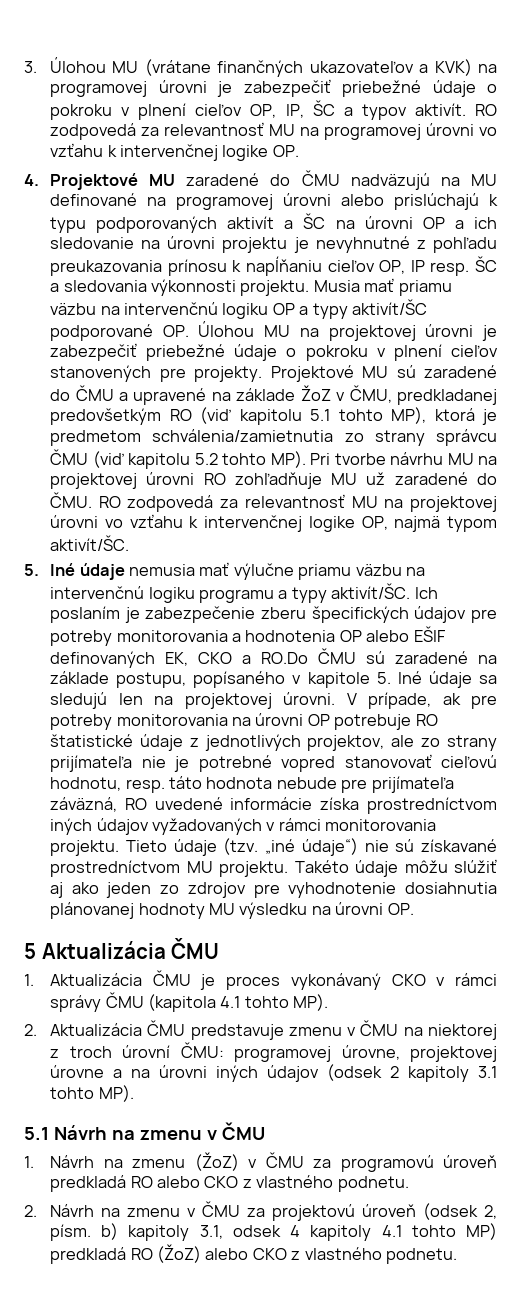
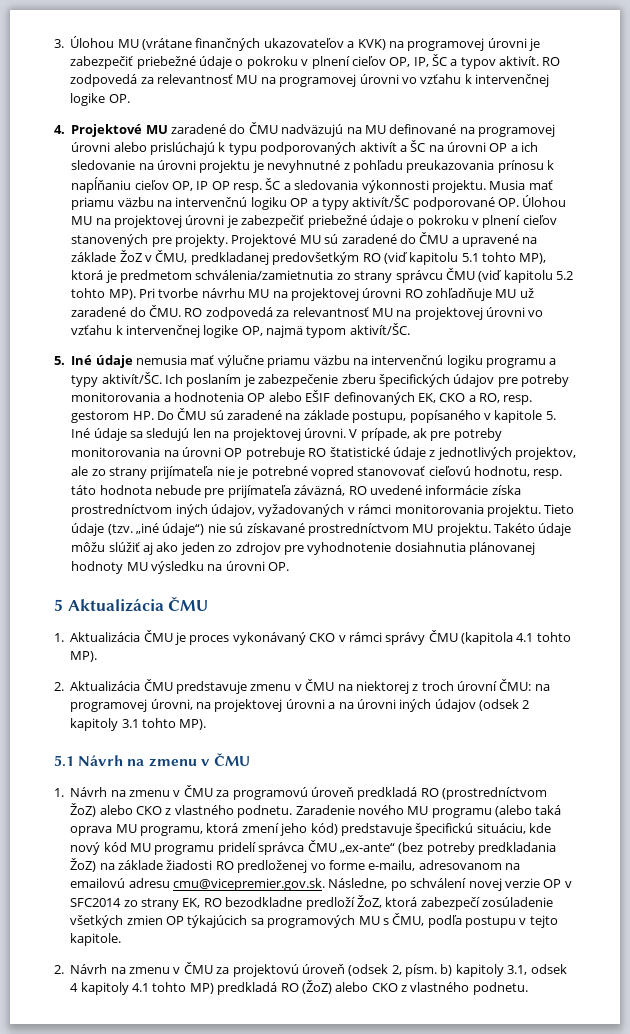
- 4. Projektové MU zaradené do ČMU nadväzujú na MU definované na programovej úrovni alebo prislúchajú k typu podporovaných aktivít a ŠC na úrovni OP a ich sledovanie na úrovni projektu je nevyhnutné z pohľadu preukazovania prínosu k napĺňaniu cieľov OP, IP resp. ŠC a sledovania výkonnosti projektu.
+ 4. Projektové MU zaradené do ČMU nadväzujú na MU definované na programovej úrovni alebo prislúchajú k typu podporovaných aktivít a ŠC na úrovni OP a ich sledovanie na úrovni projektu je nevyhnutné z pohľadu preukazovania prínosu k napĺňaniu cieľov OP, IP OP resp. ŠC a sledovania výkonnosti projektu.
- Ich poslaním je zabezpečenie zberu špecifických údajov pre potreby monitorovania a hodnotenia OP alebo EŠIF definovaných EK, CKO a RO.Do ČMU sú zaradené na základe postupu, popísaného v kapitole 5. Iné údaje sa sledujú len na projektovej úrovni.
+ Ich poslaním je zabezpečenie zberu špecifických údajov pre potreby monitorovania a hodnotenia OP alebo EŠIF definovaných EK, CKO a RO, resp. gestorom HP. Do ČMU sú zaradené na základe postupu, popísaného v kapitole 5. Iné údaje sa sledujú len na projektovej úrovni.
- V prípade, ak pre potreby monitorovania na úrovni OP potrebuje RO štatistické údaje z jednotlivých projektov, ale zo strany prijímateľa nie je potrebné vopred stanovovať cieľovú hodnotu, resp. táto hodnota nebude pre prijímateľa záväzná, RO uvedené informácie získa prostredníctvom iných údajov vyžadovaných v rámci monitorovania projektu.
+ V prípade, ak pre potreby monitorovania na úrovni OP potrebuje RO štatistické údaje z jednotlivých projektov, ale zo strany prijímateľa nie je potrebné vopred stanovovať cieľovú hodnotu, resp. táto hodnota nebude pre prijímateľa záväzná, RO uvedené informácie získa prostredníctvom iných údajov, vyžadovaných v rámci monitorovania projektu.
- 2. Aktualizácia ČMU predstavuje zmenu v ČMU na niektorej z troch úrovní ČMU: programovej úrovne, projektovej úrovne a na úrovni iných údajov (odsek 2 kapitoly 3.1 tohto MP).
+ 2. Aktualizácia ČMU predstavuje zmenu v ČMU na niektorej z troch úrovní ČMU: na programovej úrovni, na projektovej úrovni a na úrovni iných údajov (odsek 2 kapitoly 3.1 tohto MP).
- 1. Návrh na zmenu (ŽoZ) v ČMU za programovú úroveň predkladá RO alebo CKO z vlastného podnetu.
+ 1. Návrh na zmenu v ČMU za programovú úroveň predkladá RO (prostredníctvom ŽoZ) alebo CKO z vlastného podnetu. Zaradenie nového MU programu (alebo taká oprava MU programu, ktorá zmení jeho kód) predstavuje špecifickú situáciu, kde nový kód MU programu pridelí správca ČMU „ex-ante“ (bez potreby predkladania ŽoZ) na základe žiadosti RO predloženej vo forme e-mailu, adresovanom na emailovú adresu cmu@vicepremier.gov.sk. Následne, po schválení novej verzie OP v SFC2014 zo strany EK, RO bezodkladne predloží ŽoZ, ktorá zabezpečí zosúladenie všetkých zmien OP týkajúcich sa programových MU s ČMU, podľa postupu v tejto kapitole.

